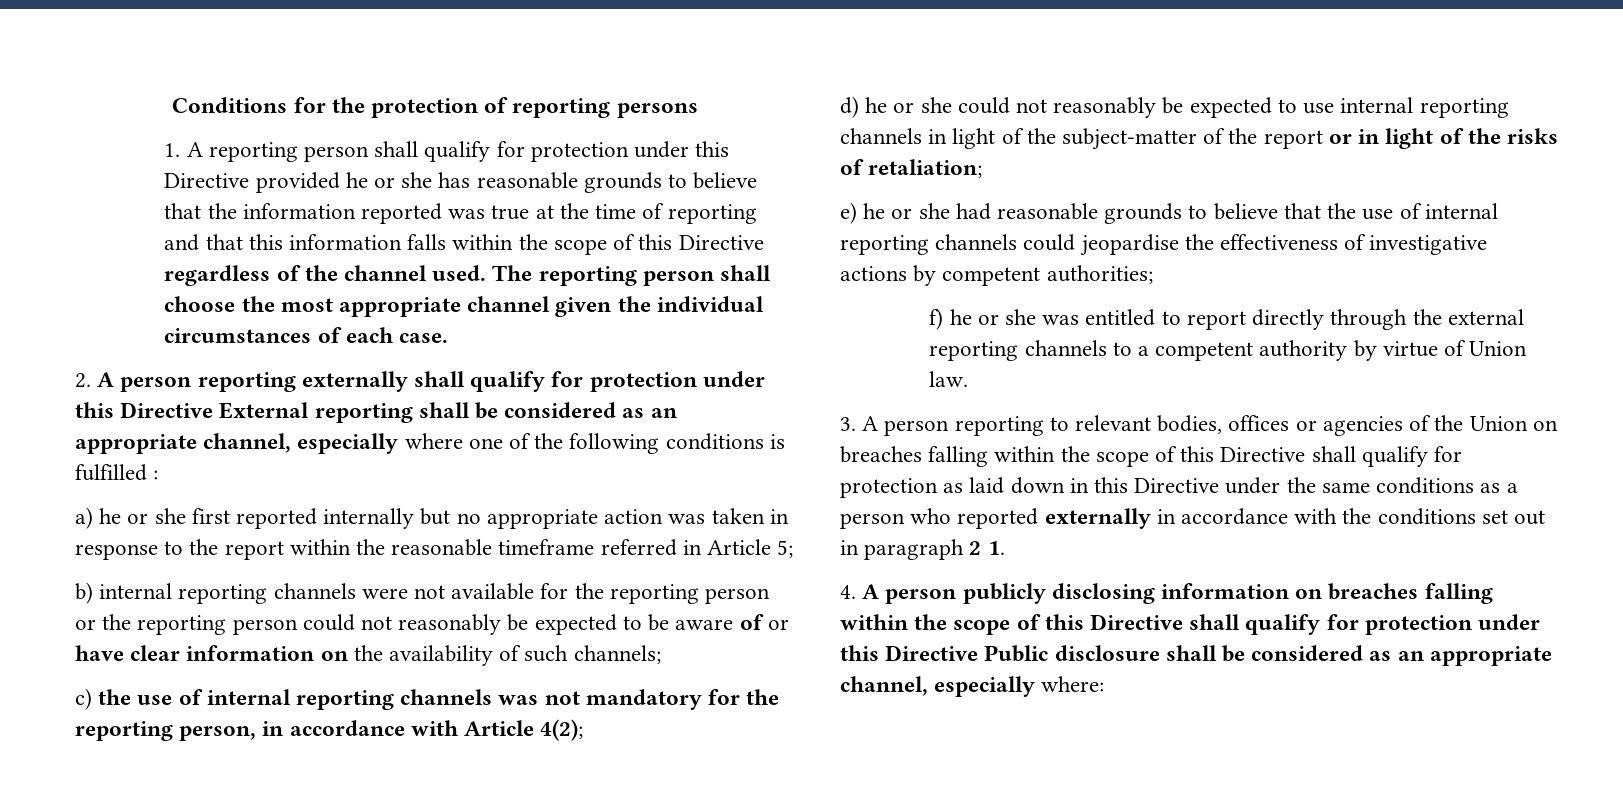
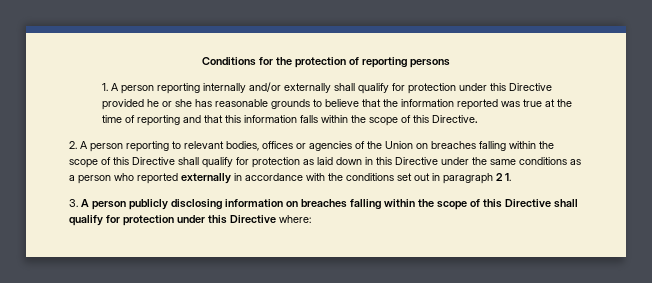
- 1. A reporting person shall qualify for protection under this Directive provided he or she has reasonable grounds to believe that the information reported was true at the time of reporting and that this information falls within the scope of this Directive regardless of the channel used. The reporting person shall choose the most appropriate channel given the individual circumstances of each case.
- 2. A person reporting externally shall qualify for protection under this Directive External reporting shall be considered as an appropriate channel, especially where one of the following conditions is fulfilled :
- a) he or she first reported internally but no appropriate action was taken in response to the report within the reasonable timeframe referred in Article 5;
- b) internal reporting channels were not available for the reporting person or the reporting person could not reasonably be expected to be aware of or have clear information on the availability of such channels;
- c) the use of internal reporting channels was not mandatory for the reporting person, in accordance with Article 4(2);
- d) he or she could not reasonably be expected to use internal reporting channels in light of the subject-matter of the report or in light of the risks of retaliation;
- e) he or she had reasonable grounds to believe that the use of internal reporting channels could jeopardise the effectiveness of investigative actions by competent authorities;
- f) he or she was entitled to report directly through the external reporting channels to a competent authority by virtue of Union law.
- 3. A person reporting to relevant bodies, offices or agencies of the Union on breaches falling within the scope of this Directive shall qualify for protection as laid down in this Directive under the same conditions as a person who reported externally in accordance with the conditions set out in paragraph 2 1.
+ 1. A person reporting internally and/or externally shall qualify for protection under this Directive provided he or she has reasonable grounds to believe that the information reported was true at the time of reporting and that this information falls within the scope of this Directive.
+ 2. A person reporting to relevant bodies, offices or agencies of the Union on breaches falling within the scope of this Directive shall qualify for protection as laid down in this Directive under the same conditions as a person who reported externally in accordance with the conditions set out in paragraph 2 1.
- 4. A person publicly disclosing information on breaches falling within the scope of this Directive shall qualify for protection under this Directive Public disclosure shall be considered as an appropriate channel, especially where:
+ 3. A person publicly disclosing information on breaches falling within the scope of this Directive shall qualify for protection under this Directive where:

